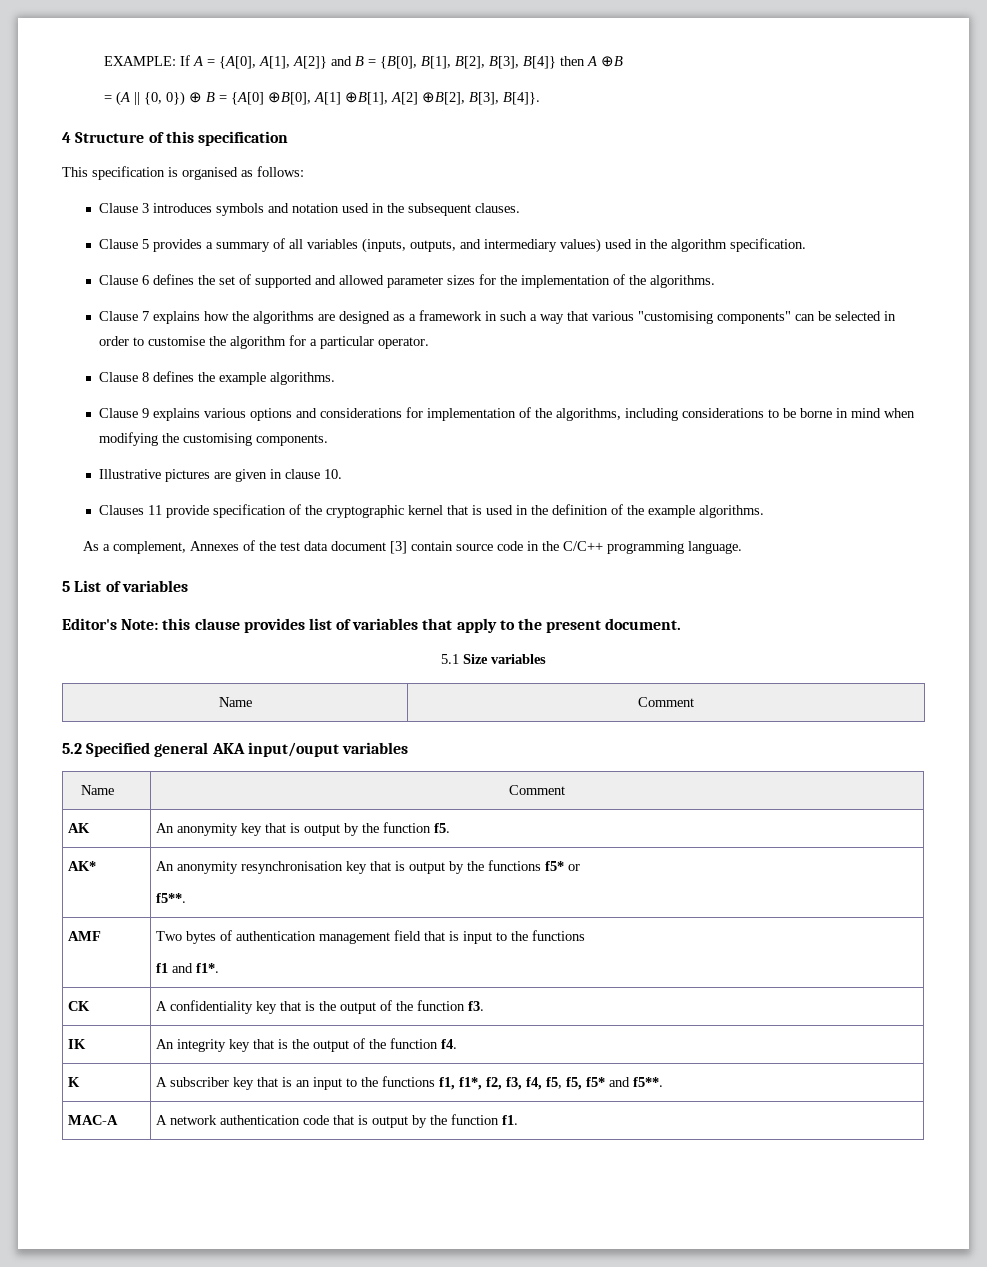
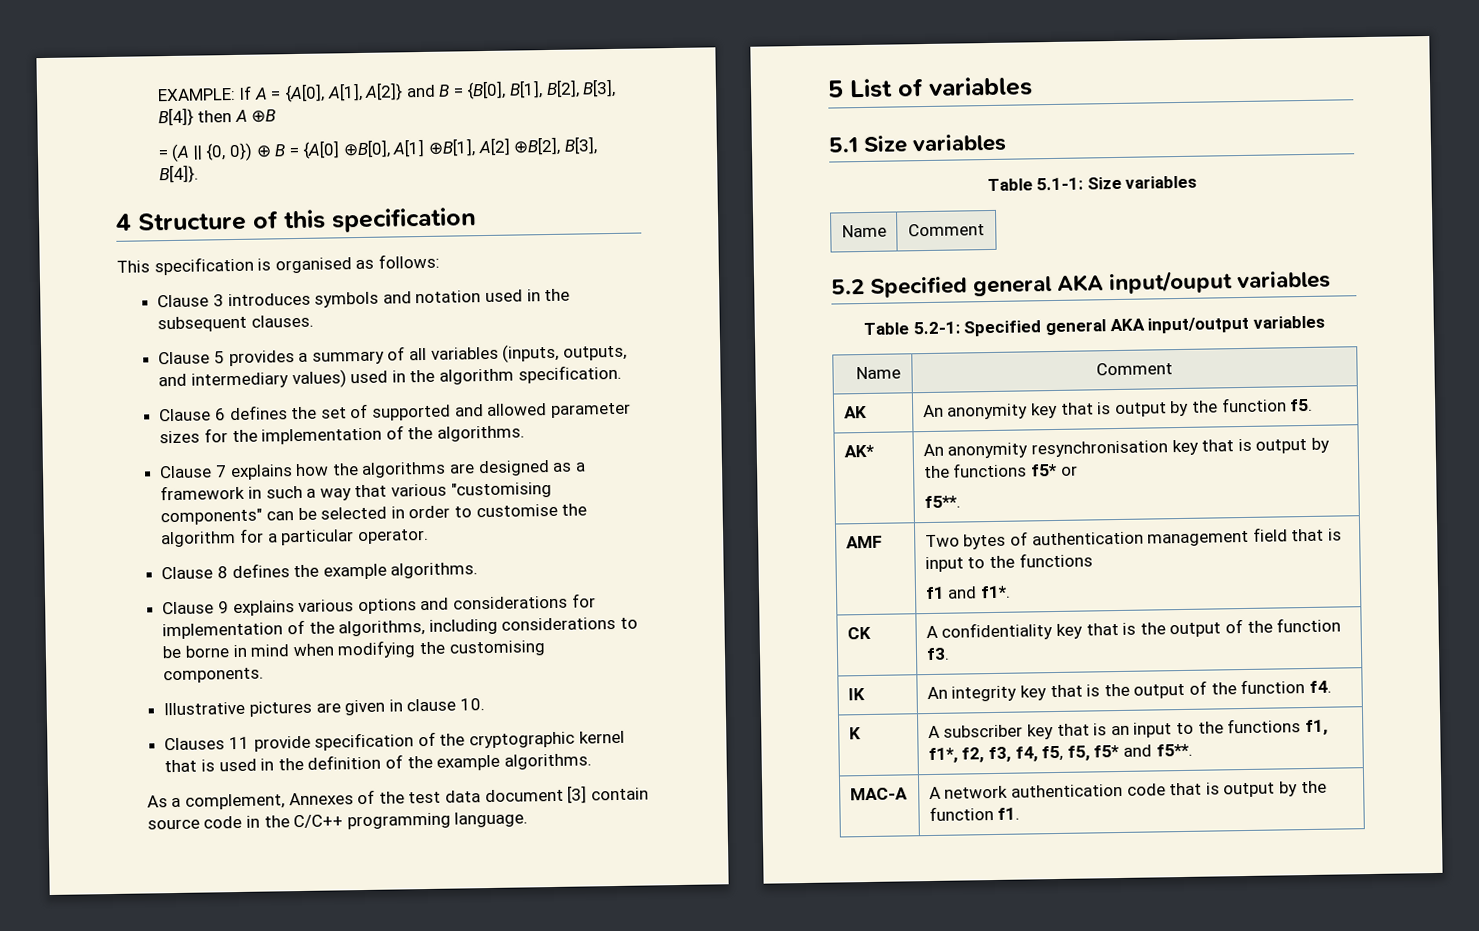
- Editor's Note: this clause provides list of variables that apply to the present document.
  5.1 Size variables
+ Table 5.1-1: Size variables
+ Table 5.2-1: Specified general AKA input/output variables

